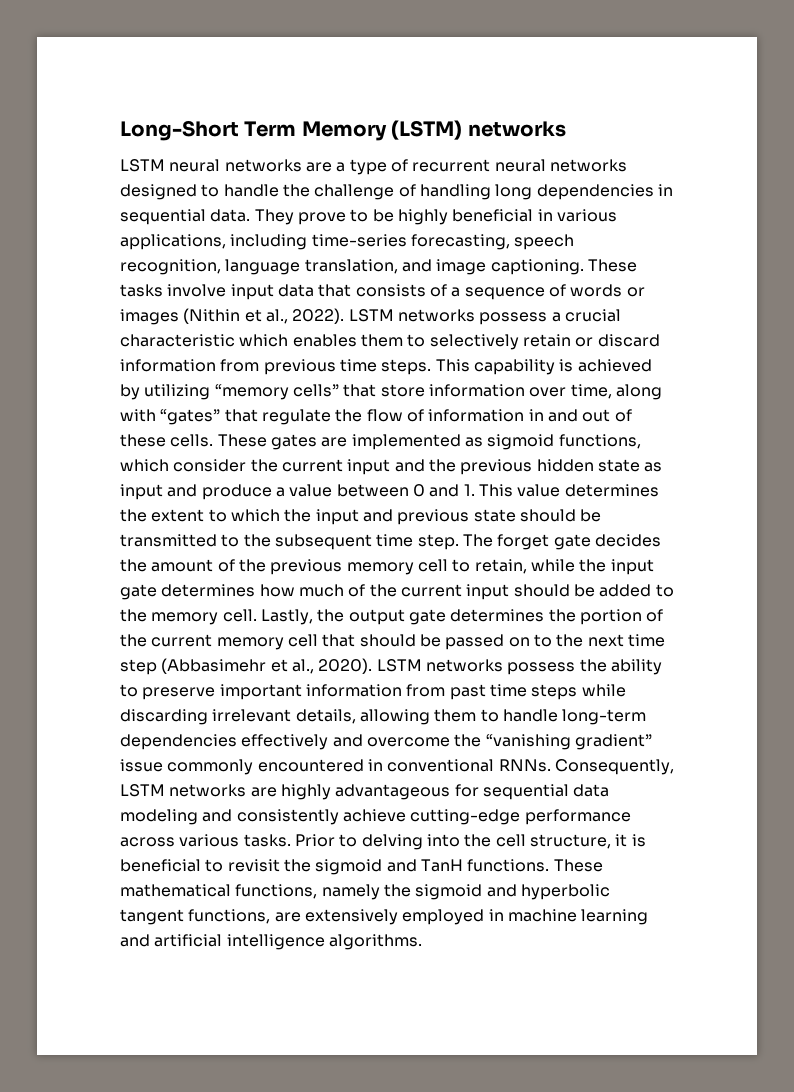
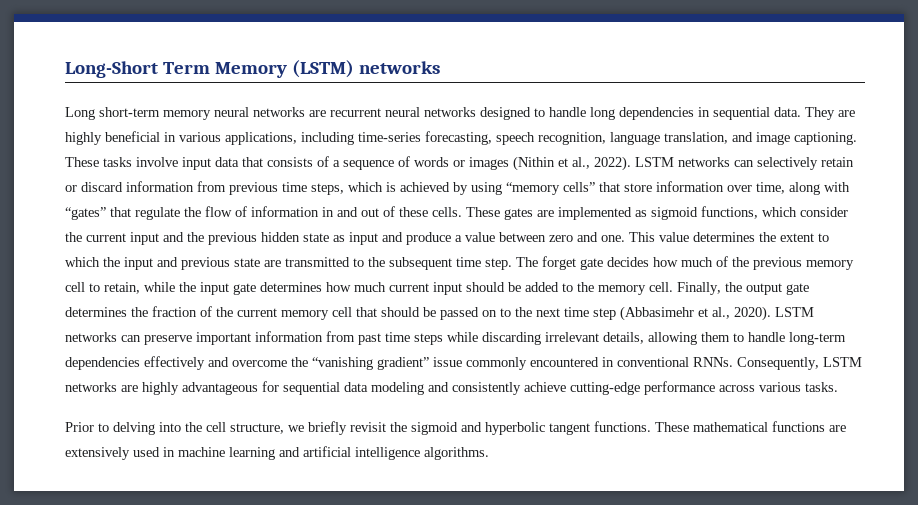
- LSTM neural networks are a type of recurrent neural networks designed to handle the challenge of handling long dependencies in sequential data.
+ Long short-term memory neural networks are recurrent neural networks designed to handle long dependencies in sequential data.
- They prove to be highly beneficial in various applications, including time-series forecasting, speech recognition, language translation, and image captioning.
+ They are highly beneficial in various applications, including time-series forecasting, speech recognition, language translation, and image captioning.
- LSTM networks possess a crucial characteristic which enables them to selectively retain or discard information from previous time steps. This capability is achieved by utilizing “memory cells” that store information over time, along with “gates” that regulate the flow of information in and out of these cells.
+ LSTM networks can selectively retain or discard information from previous time steps, which is achieved by using “memory cells” that store information over time, along with “gates” that regulate the flow of information in and out of these cells.
- These gates are implemented as sigmoid functions, which consider the current input and the previous hidden state as input and produce a value between 0 and 1. This value determines the extent to which the input and previous state should be transmitted to the subsequent time step.
+ These gates are implemented as sigmoid functions, which consider the current input and the previous hidden state as input and produce a value between zero and one. This value determines the extent to which the input and previous state are transmitted to the subsequent time step.
- The forget gate decides the amount of the previous memory cell to retain, while the input gate determines how much of the current input should be added to the memory cell.
+ The forget gate decides how much of the previous memory cell to retain, while the input gate determines how much current input should be added to the memory cell.
- Lastly, the output gate determines the portion of the current memory cell that should be passed on to the next time step (Abbasimehr et al., 2020).
+ Finally, the output gate determines the fraction of the current memory cell that should be passed on to the next time step (Abbasimehr et al., 2020).
- LSTM networks possess the ability to preserve important information from past time steps while discarding irrelevant details, allowing them to handle long-term dependencies effectively and overcome the “vanishing gradient” issue commonly encountered in conventional RNNs.
+ LSTM networks can preserve important information from past time steps while discarding irrelevant details, allowing them to handle long-term dependencies effectively and overcome the “vanishing gradient” issue commonly encountered in conventional RNNs.
- Consequently, LSTM networks are highly advantageous for sequential data modeling and consistently achieve cutting-edge performance across various tasks. Prior to delving into the cell structure, it is beneficial to revisit the sigmoid and TanH functions. These mathematical functions, namely the sigmoid and hyperbolic tangent functions, are extensively employed in machine learning and artificial intelligence algorithms.
+ Consequently, LSTM networks are highly advantageous for sequential data modeling and consistently achieve cutting-edge performance across various tasks.
+ Prior to delving into the cell structure, we briefly revisit the sigmoid and hyperbolic tangent functions. These mathematical functions are extensively used in machine learning and artificial intelligence algorithms.

